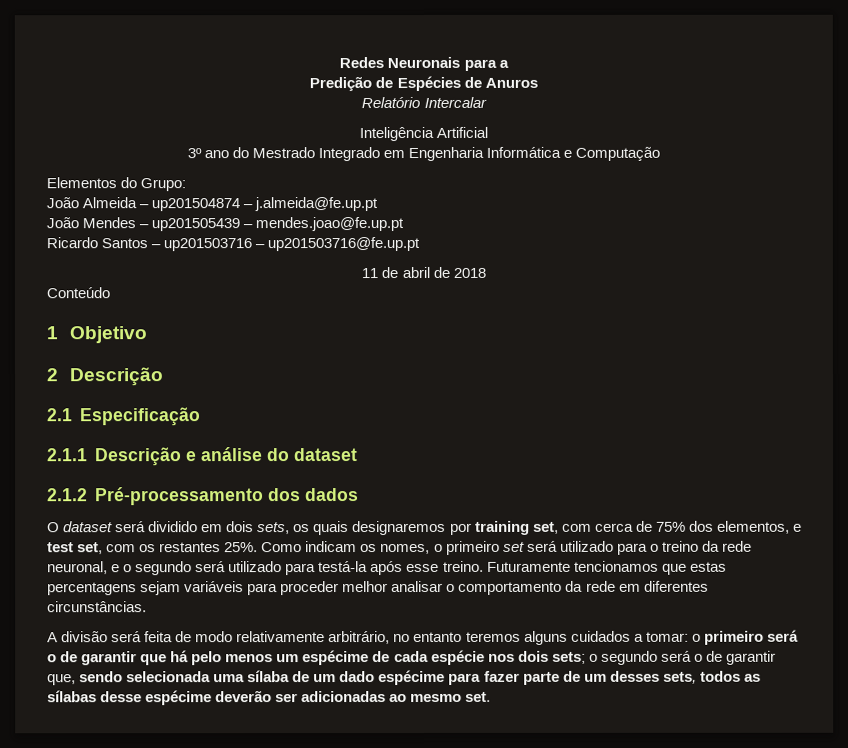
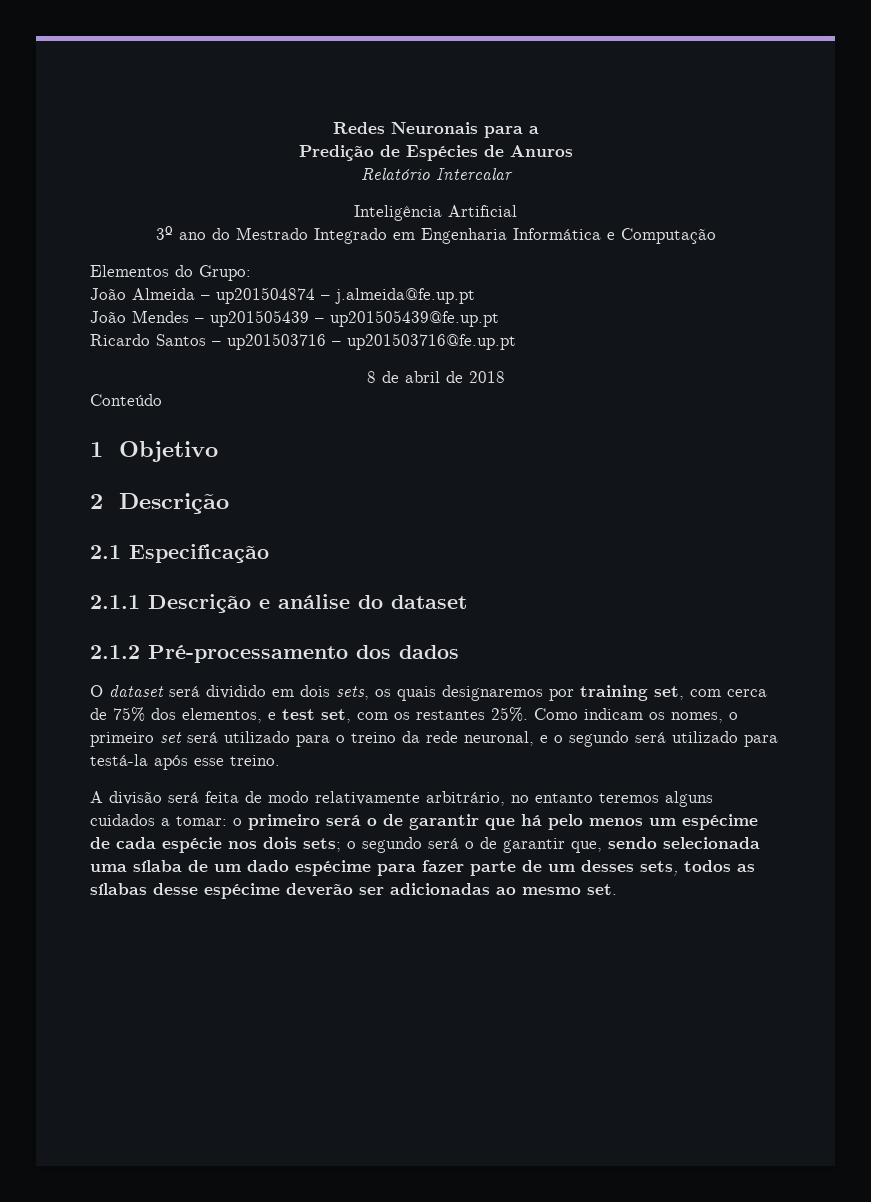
- João Mendes – up201505439 – mendes.joao@fe.up.pt
+ João Mendes – up201505439 – up201505439@fe.up.pt
- 11 de abril de 2018
+ 8 de abril de 2018
- Futuramente tencionamos que estas percentagens sejam variáveis para proceder melhor analisar o comportamento da rede em diferentes circunstâncias.

